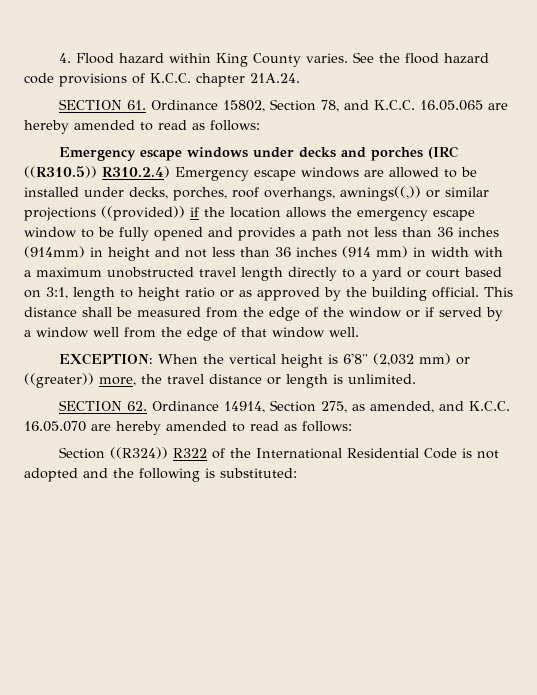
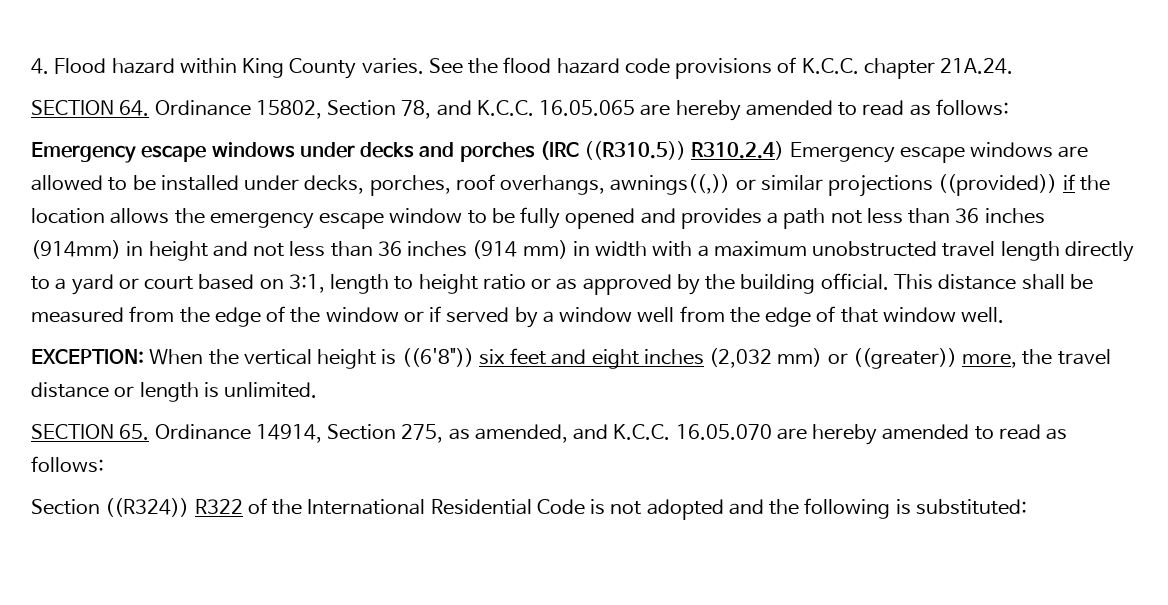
- SECTION 61. Ordinance 15802, Section 78, and K.C.C. 16.05.065 are hereby amended to read as follows:
+ SECTION 64. Ordinance 15802, Section 78, and K.C.C. 16.05.065 are hereby amended to read as follows:
- EXCEPTION: When the vertical height is 6'8" (2,032 mm) or ((greater)) more, the travel distance or length is unlimited.
+ EXCEPTION: When the vertical height is ((6'8")) six feet and eight inches (2,032 mm) or ((greater)) more, the travel distance or length is unlimited.
- SECTION 62. Ordinance 14914, Section 275, as amended, and K.C.C. 16.05.070 are hereby amended to read as follows:
+ SECTION 65. Ordinance 14914, Section 275, as amended, and K.C.C. 16.05.070 are hereby amended to read as follows:

